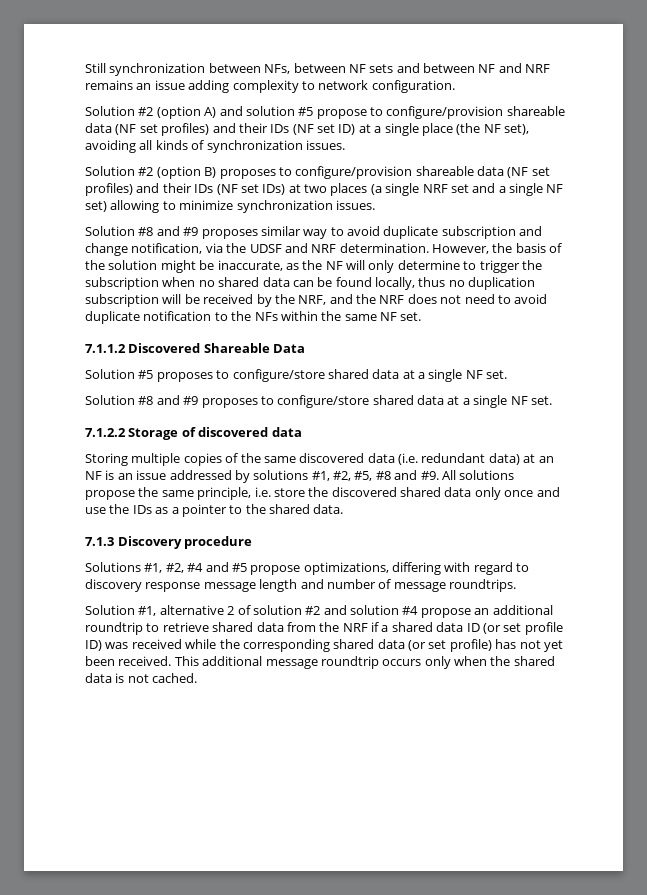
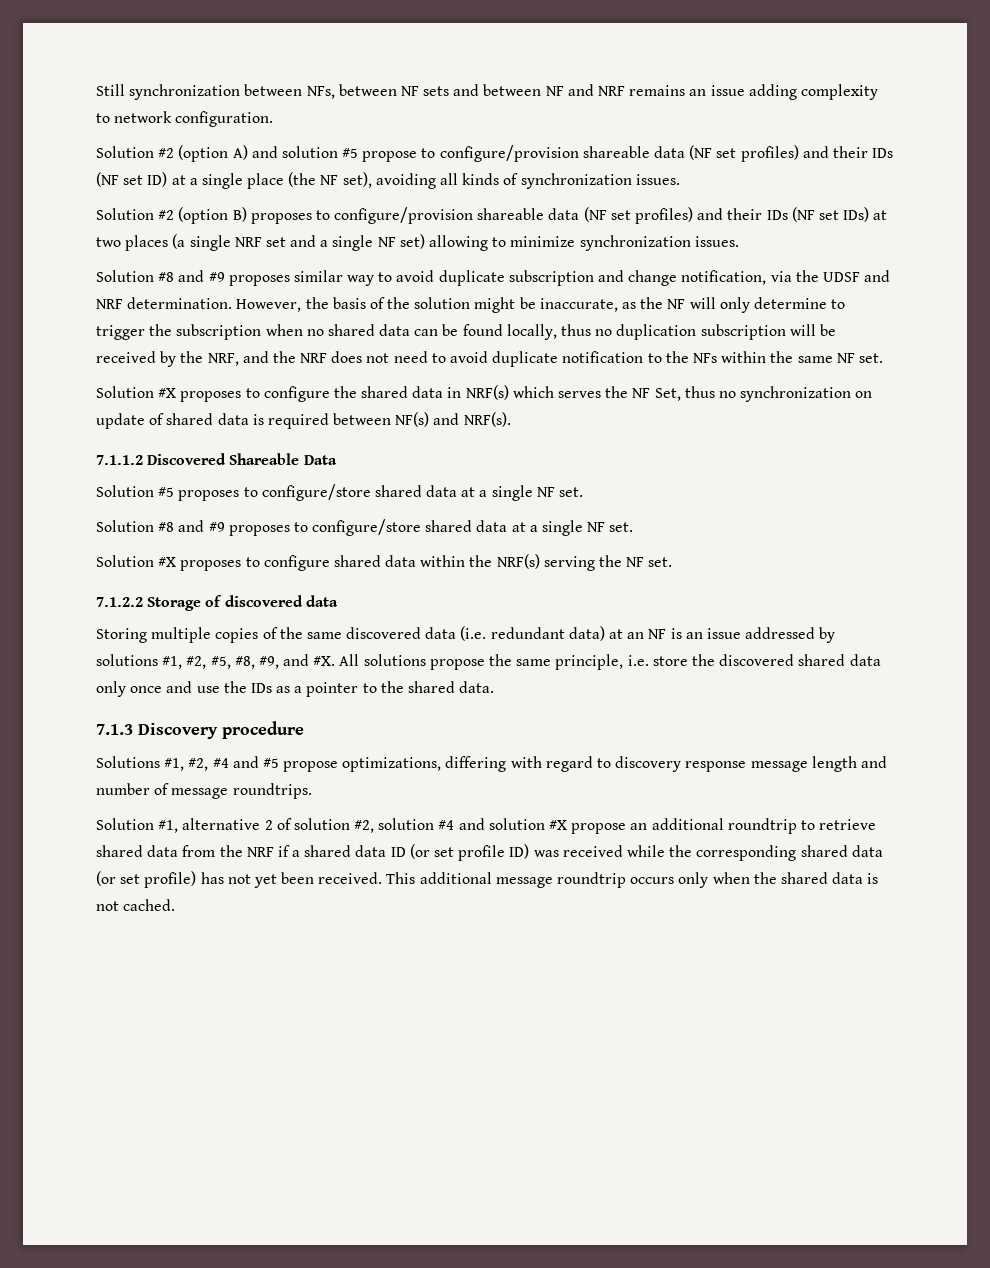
+ Solution #X proposes to configure the shared data in NRF(s) which serves the NF Set, thus no synchronization on update of shared data is required between NF(s) and NRF(s).
+ Solution #X proposes to configure shared data within the NRF(s) serving the NF set.
- Storing multiple copies of the same discovered data (i.e. redundant data) at an NF is an issue addressed by solutions #1, #2, #5, #8 and #9.
+ Storing multiple copies of the same discovered data (i.e. redundant data) at an NF is an issue addressed by solutions #1, #2, #5, #8, #9, and #X.
- Solution #1, alternative 2 of solution #2 and solution #4 propose an additional roundtrip to retrieve shared data from the NRF if a shared data ID (or set profile ID) was received while the corresponding shared data (or set profile) has not yet been received.
+ Solution #1, alternative 2 of solution #2, solution #4 and solution #X propose an additional roundtrip to retrieve shared data from the NRF if a shared data ID (or set profile ID) was received while the corresponding shared data (or set profile) has not yet been received.

